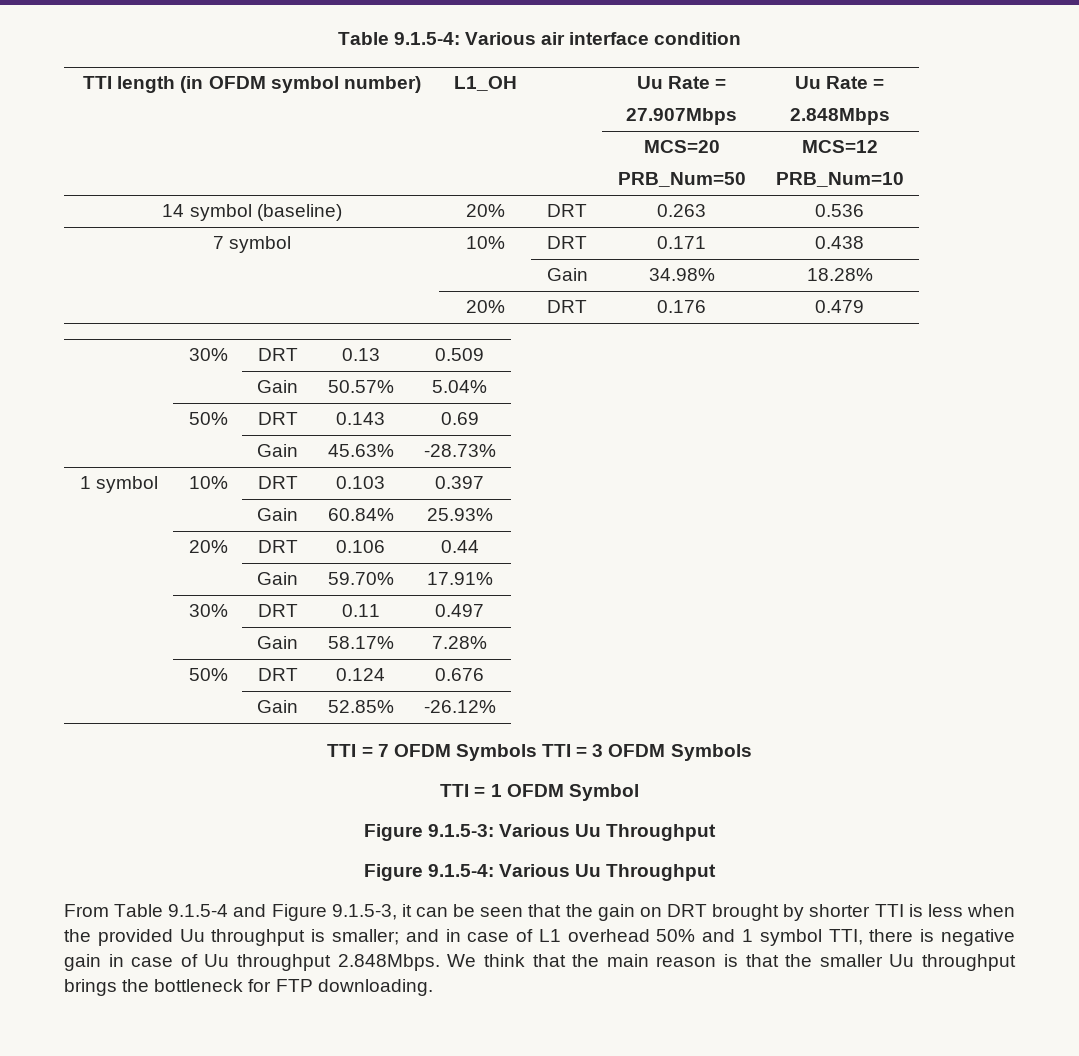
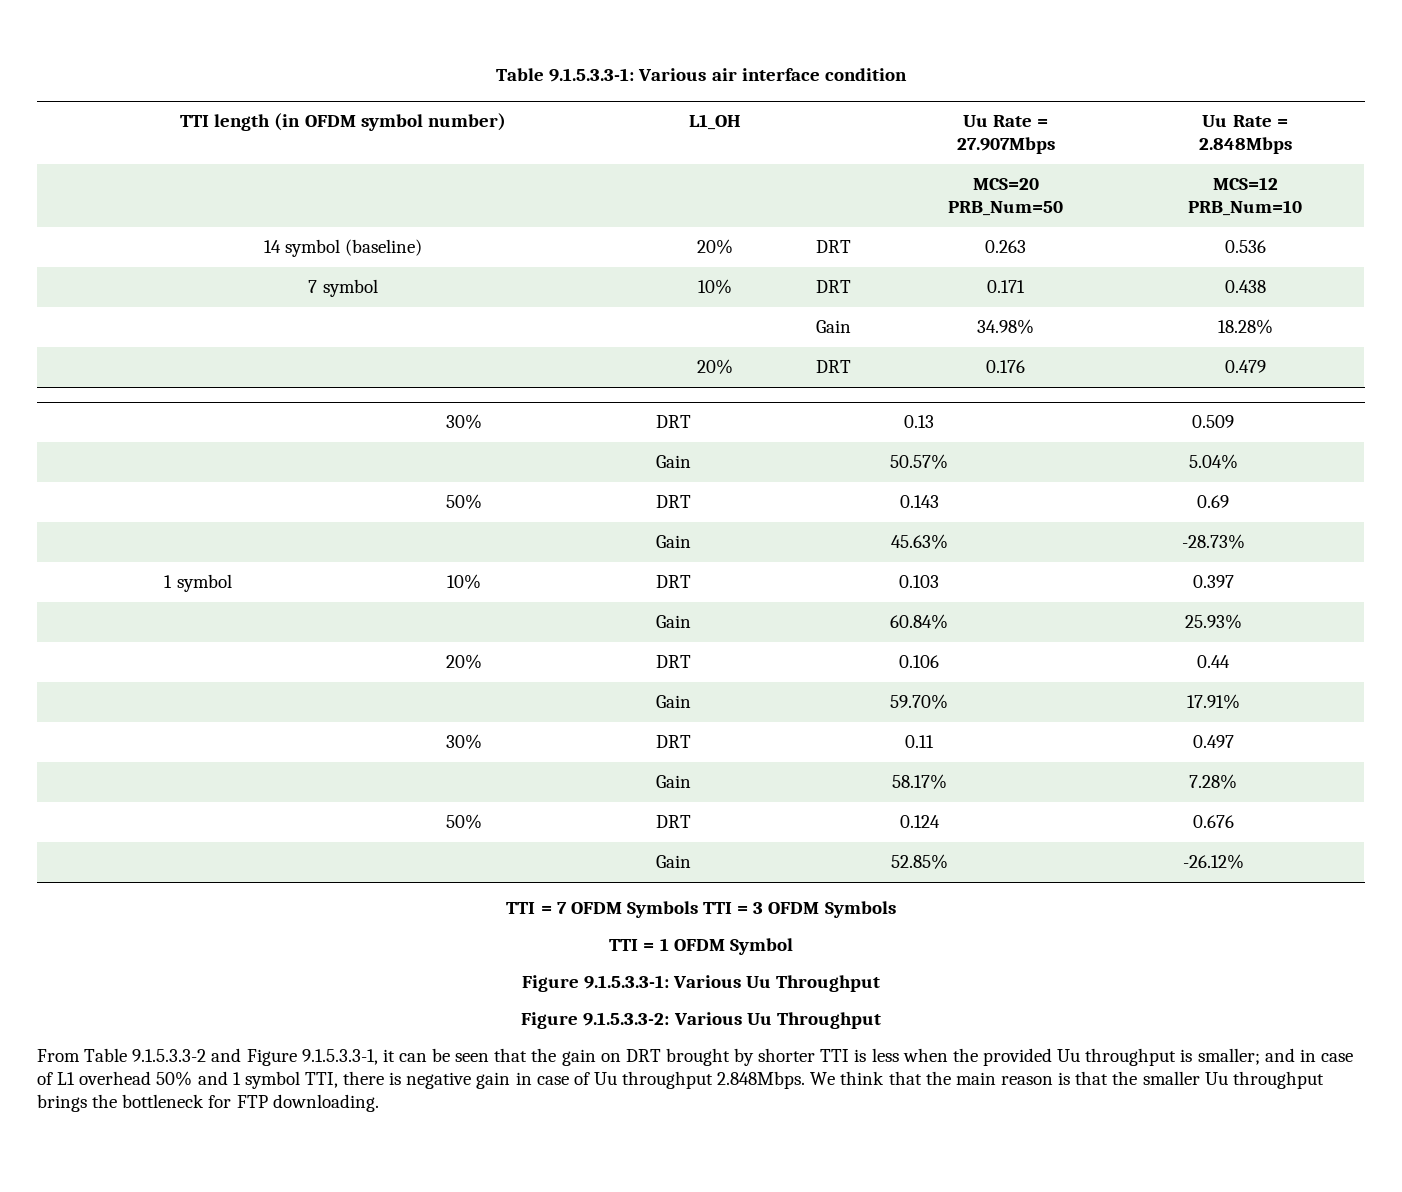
- Table 9.1.5-4: Various air interface condition
+ Table 9.1.5.3.3-1: Various air interface condition
- Figure 9.1.5-3: Various Uu Throughput
+ Figure 9.1.5.3.3-1: Various Uu Throughput
- Figure 9.1.5-4: Various Uu Throughput
+ Figure 9.1.5.3.3-2: Various Uu Throughput
- From Table 9.1.5-4 and Figure 9.1.5-3, it can be seen that the gain on DRT brought by shorter TTI is less when the provided Uu throughput is smaller;
+ From Table 9.1.5.3.3-2 and Figure 9.1.5.3.3-1, it can be seen that the gain on DRT brought by shorter TTI is less when the provided Uu throughput is smaller;

